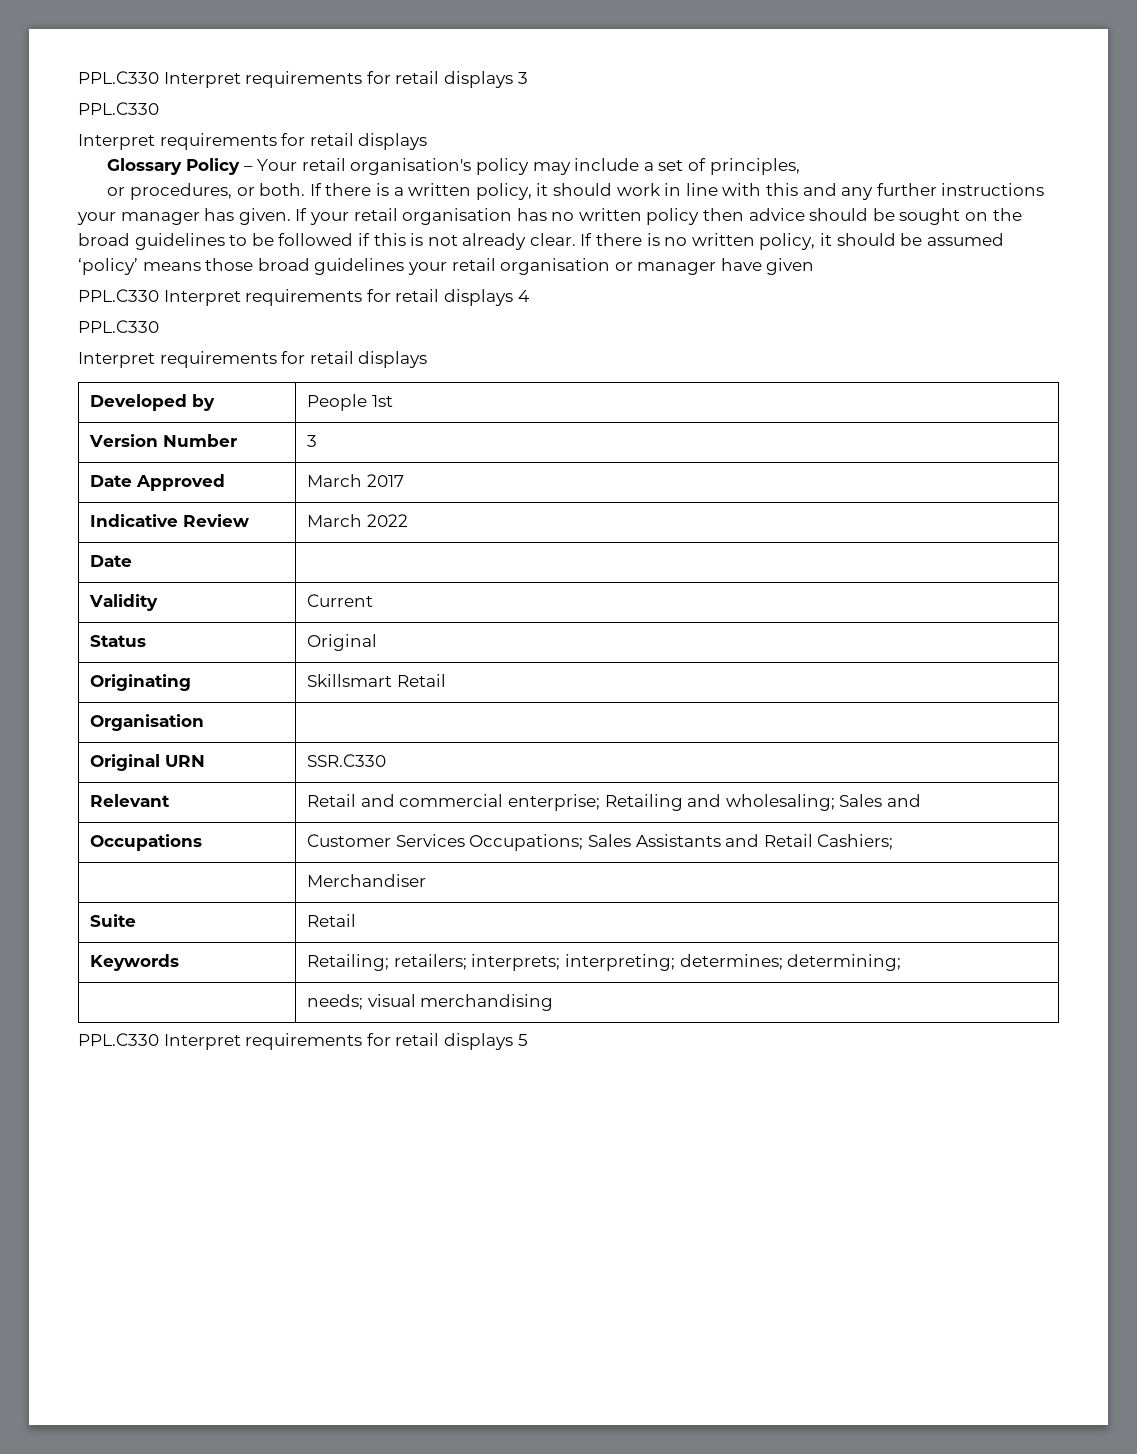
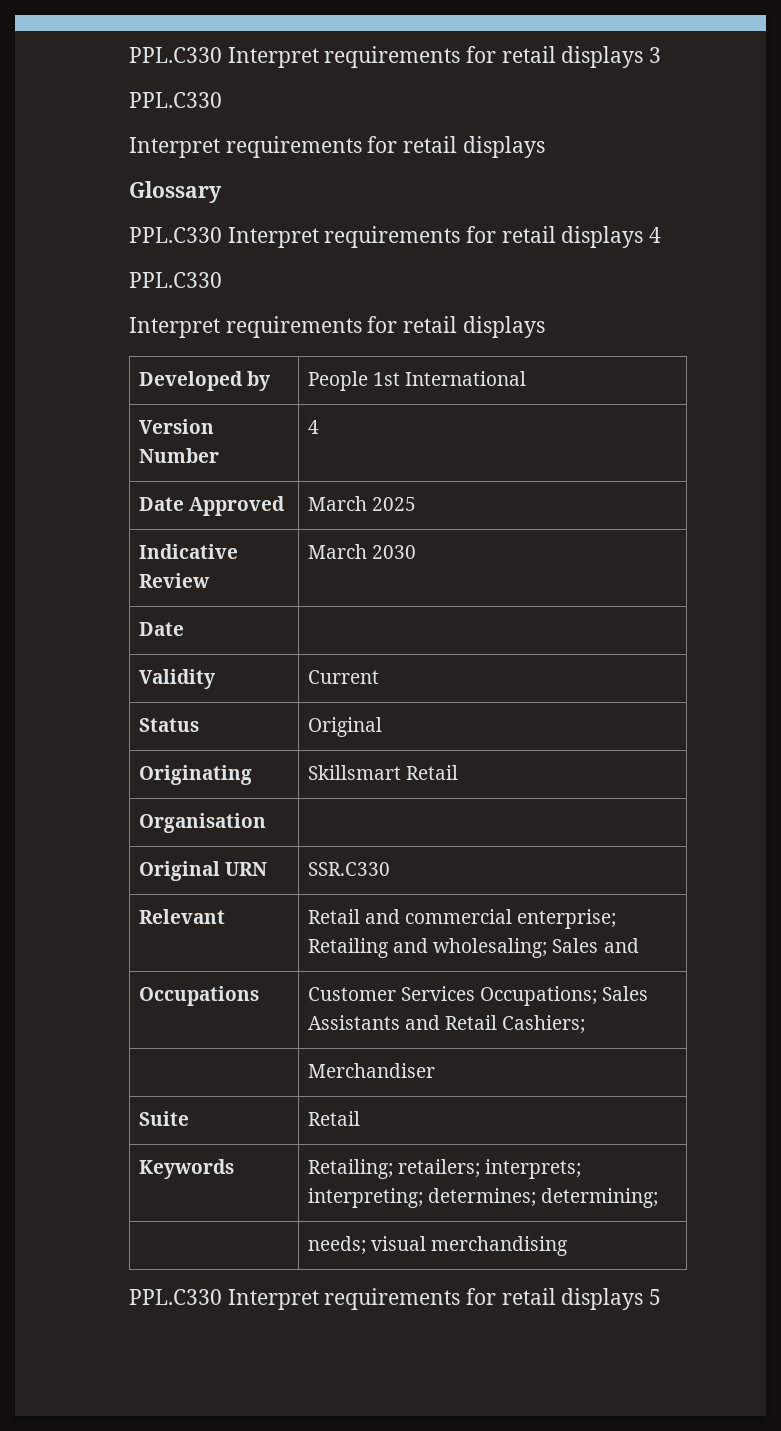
- Glossary Policy – Your retail organisation's policy may include a set of principles,
- or procedures, or both. If there is a written policy, it should work in line with this and any further instructions your manager has given. If your retail organisation has no written policy then advice should be sought on the broad guidelines to be followed if this is not already clear. If there is no written policy, it should be assumed ‘policy’ means those broad guidelines your retail organisation or manager have given
+ Glossary
- Developed by | People 1st
+ Developed by | People 1st International
- Version Number | 3
+ Version Number | 4
- Date Approved | March 2017
+ Date Approved | March 2025
- Indicative Review | March 2022
+ Indicative Review | March 2030

